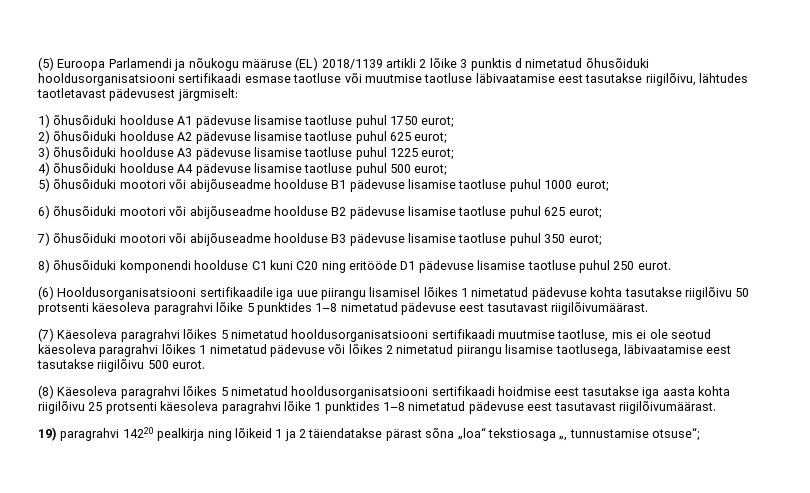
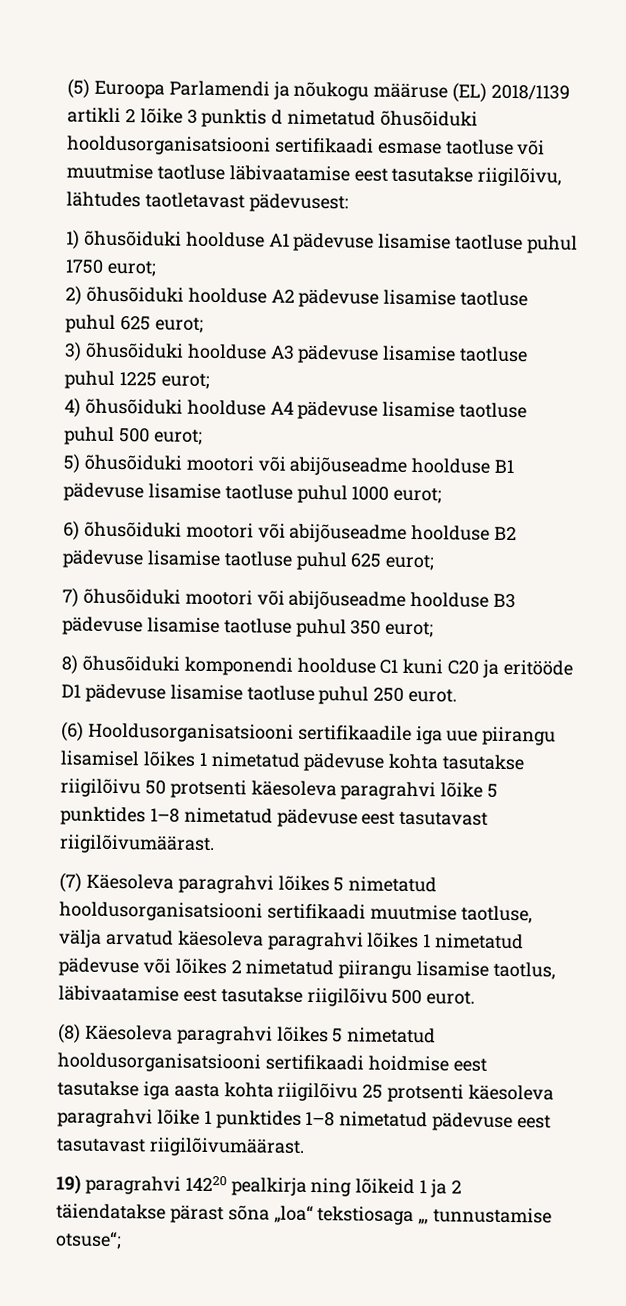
- (5) Euroopa Parlamendi ja nõukogu määruse (EL) 2018/1139 artikli 2 lõike 3 punktis d nimetatud õhusõiduki hooldusorganisatsiooni sertifikaadi esmase taotluse või muutmise taotluse läbivaatamise eest tasutakse riigilõivu, lähtudes taotletavast pädevusest järgmiselt:
+ (5) Euroopa Parlamendi ja nõukogu määruse (EL) 2018/1139 artikli 2 lõike 3 punktis d nimetatud õhusõiduki hooldusorganisatsiooni sertifikaadi esmase taotluse või muutmise taotluse läbivaatamise eest tasutakse riigilõivu, lähtudes taotletavast pädevusest:
- 8) õhusõiduki komponendi hoolduse C1 kuni C20 ning eritööde D1 pädevuse lisamise taotluse puhul 250 eurot.
+ 8) õhusõiduki komponendi hoolduse C1 kuni C20 ja eritööde D1 pädevuse lisamise taotluse puhul 250 eurot.
- (7) Käesoleva paragrahvi lõikes 5 nimetatud hooldusorganisatsiooni sertifikaadi muutmise taotluse, mis ei ole seotud käesoleva paragrahvi lõikes 1 nimetatud pädevuse või lõikes 2 nimetatud piirangu lisamise taotlusega, läbivaatamise eest tasutakse riigilõivu 500 eurot.
+ (7) Käesoleva paragrahvi lõikes 5 nimetatud hooldusorganisatsiooni sertifikaadi muutmise taotluse, välja arvatud käesoleva paragrahvi lõikes 1 nimetatud pädevuse või lõikes 2 nimetatud piirangu lisamise taotlus, läbivaatamise eest tasutakse riigilõivu 500 eurot.

